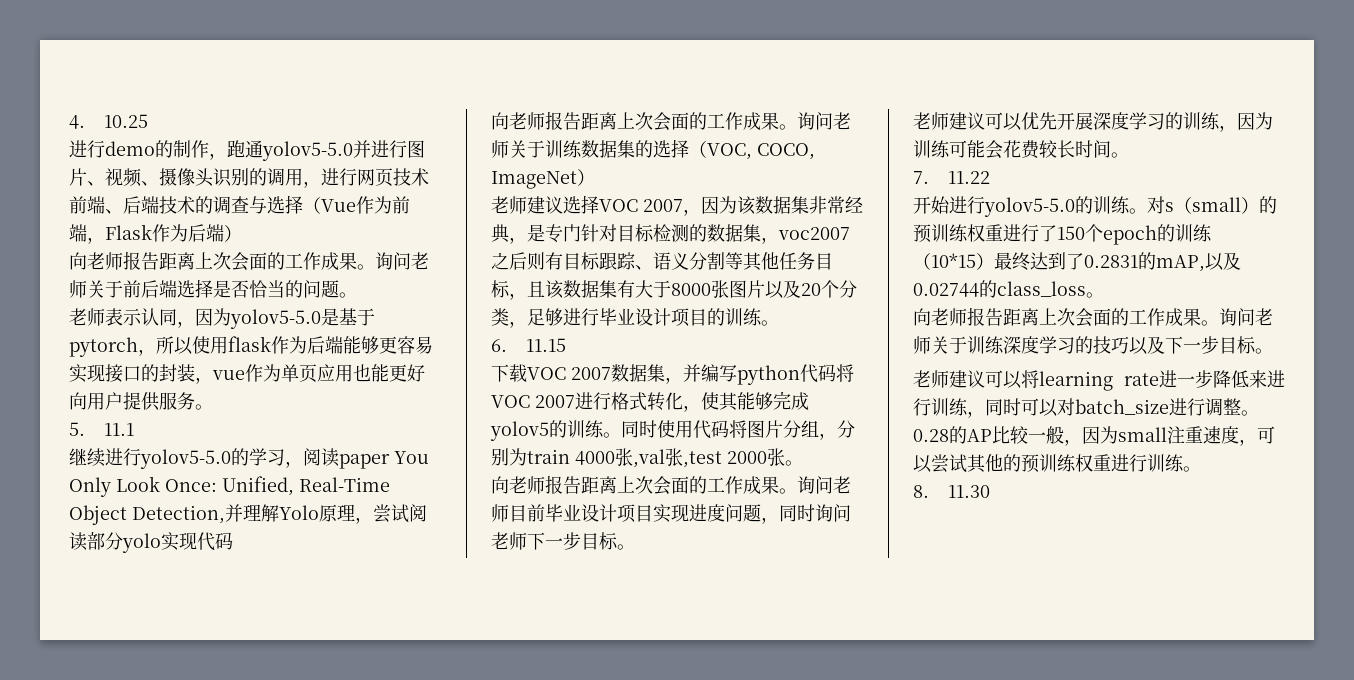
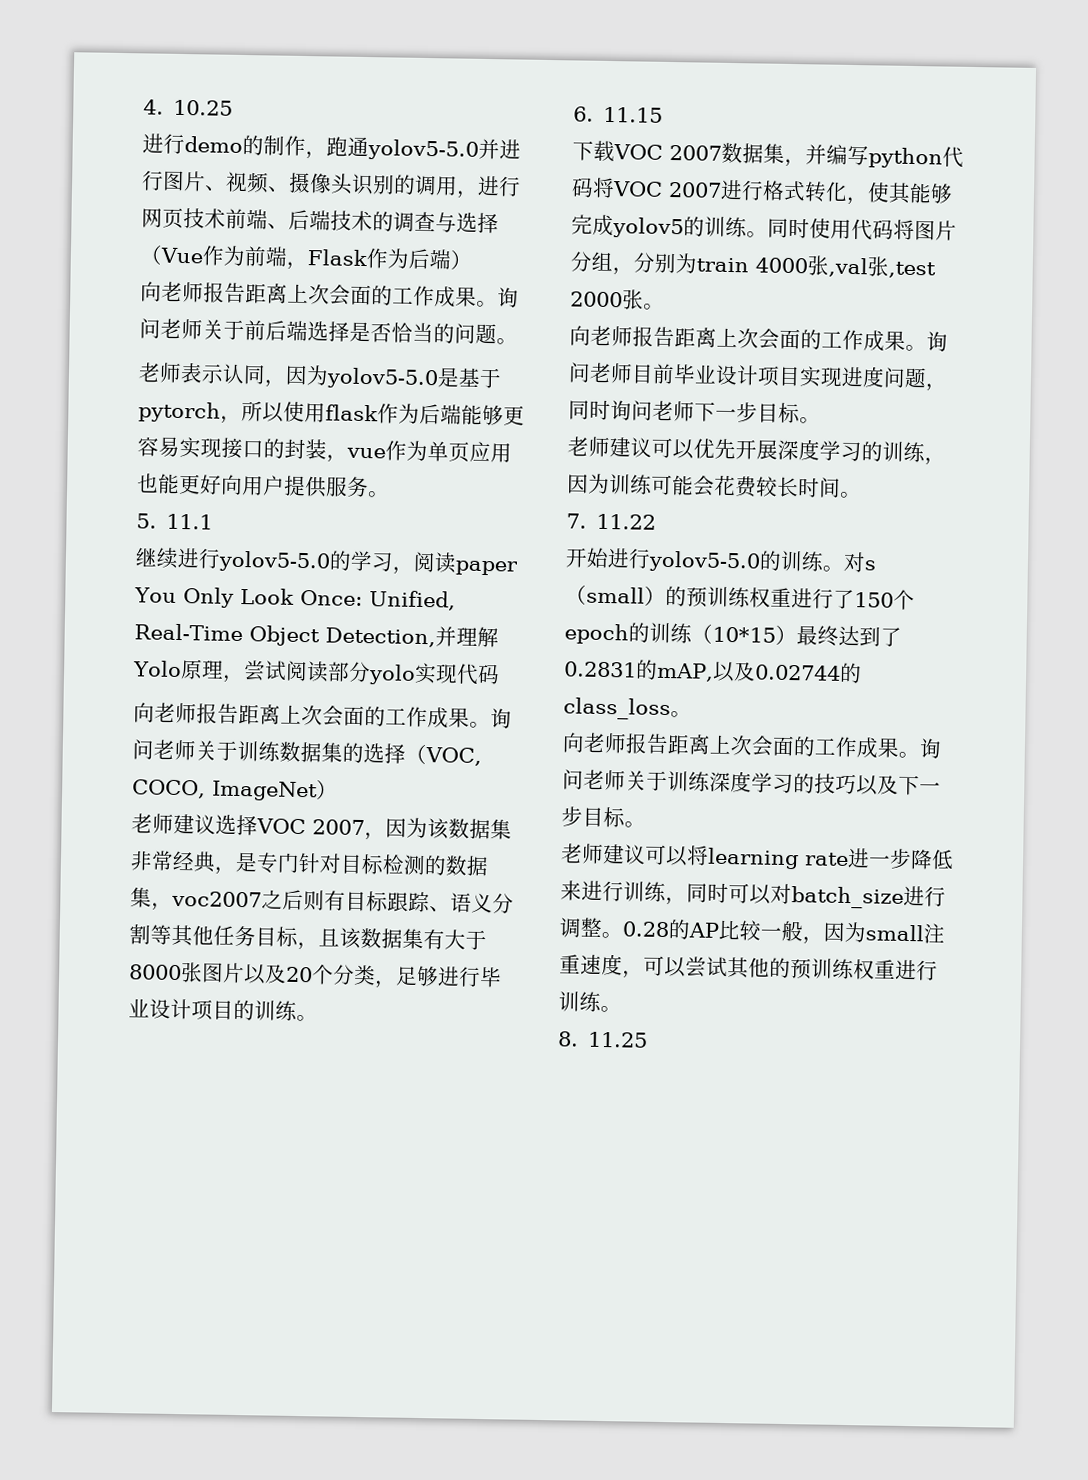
- 8. 11.30
+ 8. 11.25

